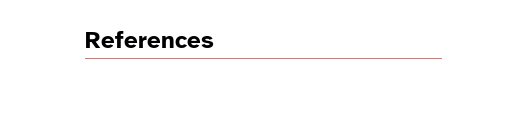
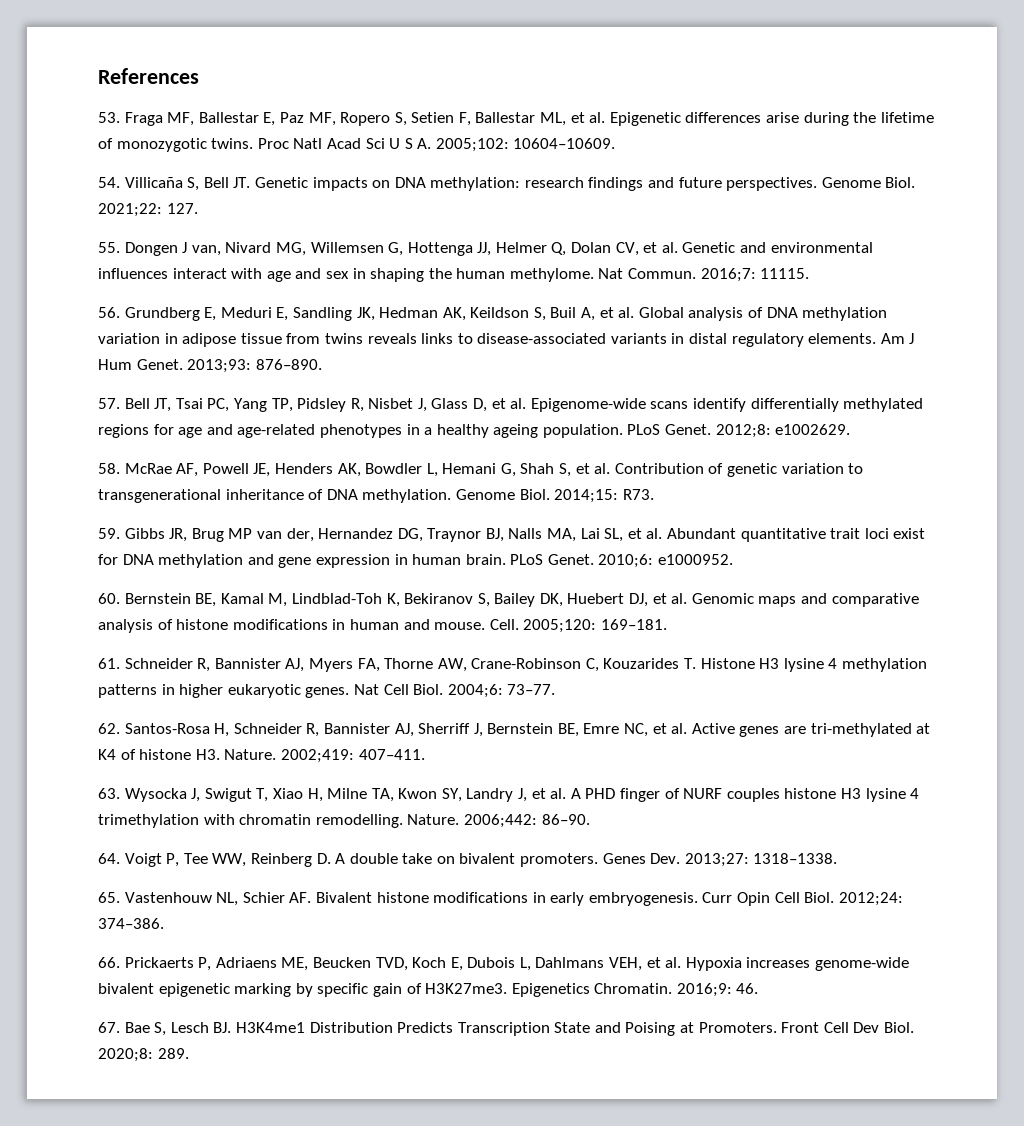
+ 53. Fraga MF, Ballestar E, Paz MF, Ropero S, Setien F, Ballestar ML, et al. Epigenetic differences arise during the lifetime of monozygotic twins. Proc Natl Acad Sci U S A. 2005;102: 10604–10609.
+ 54. Villicaña S, Bell JT. Genetic impacts on DNA methylation: research findings and future perspectives. Genome Biol. 2021;22: 127.
+ 55. Dongen J van, Nivard MG, Willemsen G, Hottenga JJ, Helmer Q, Dolan CV, et al. Genetic and environmental influences interact with age and sex in shaping the human methylome. Nat Commun. 2016;7: 11115.
+ 56. Grundberg E, Meduri E, Sandling JK, Hedman AK, Keildson S, Buil A, et al. Global analysis of DNA methylation variation in adipose tissue from twins reveals links to disease-associated variants in distal regulatory elements. Am J Hum Genet. 2013;93: 876–890.
+ 57. Bell JT, Tsai PC, Yang TP, Pidsley R, Nisbet J, Glass D, et al. Epigenome-wide scans identify differentially methylated regions for age and age-related phenotypes in a healthy ageing population. PLoS Genet. 2012;8: e1002629.
+ 58. McRae AF, Powell JE, Henders AK, Bowdler L, Hemani G, Shah S, et al. Contribution of genetic variation to transgenerational inheritance of DNA methylation. Genome Biol. 2014;15: R73.
+ 59. Gibbs JR, Brug MP van der, Hernandez DG, Traynor BJ, Nalls MA, Lai SL, et al. Abundant quantitative trait loci exist for DNA methylation and gene expression in human brain. PLoS Genet. 2010;6: e1000952.
+ 60. Bernstein BE, Kamal M, Lindblad-Toh K, Bekiranov S, Bailey DK, Huebert DJ, et al. Genomic maps and comparative analysis of histone modifications in human and mouse. Cell. 2005;120: 169–181.
+ 61. Schneider R, Bannister AJ, Myers FA, Thorne AW, Crane-Robinson C, Kouzarides T. Histone H3 lysine 4 methylation patterns in higher eukaryotic genes. Nat Cell Biol. 2004;6: 73–77.
+ 62. Santos-Rosa H, Schneider R, Bannister AJ, Sherriff J, Bernstein BE, Emre NC, et al. Active genes are tri-methylated at K4 of histone H3. Nature. 2002;419: 407–411.
+ 63. Wysocka J, Swigut T, Xiao H, Milne TA, Kwon SY, Landry J, et al. A PHD finger of NURF couples histone H3 lysine 4 trimethylation with chromatin remodelling. Nature. 2006;442: 86–90.
+ 64. Voigt P, Tee WW, Reinberg D. A double take on bivalent promoters. Genes Dev. 2013;27: 1318–1338.
+ 65. Vastenhouw NL, Schier AF. Bivalent histone modifications in early embryogenesis. Curr Opin Cell Biol. 2012;24: 374–386.
+ 66. Prickaerts P, Adriaens ME, Beucken TVD, Koch E, Dubois L, Dahlmans VEH, et al. Hypoxia increases genome-wide bivalent epigenetic marking by specific gain of H3K27me3. Epigenetics Chromatin. 2016;9: 46.
+ 67. Bae S, Lesch BJ. H3K4me1 Distribution Predicts Transcription State and Poising at Promoters. Front Cell Dev Biol. 2020;8: 289.

